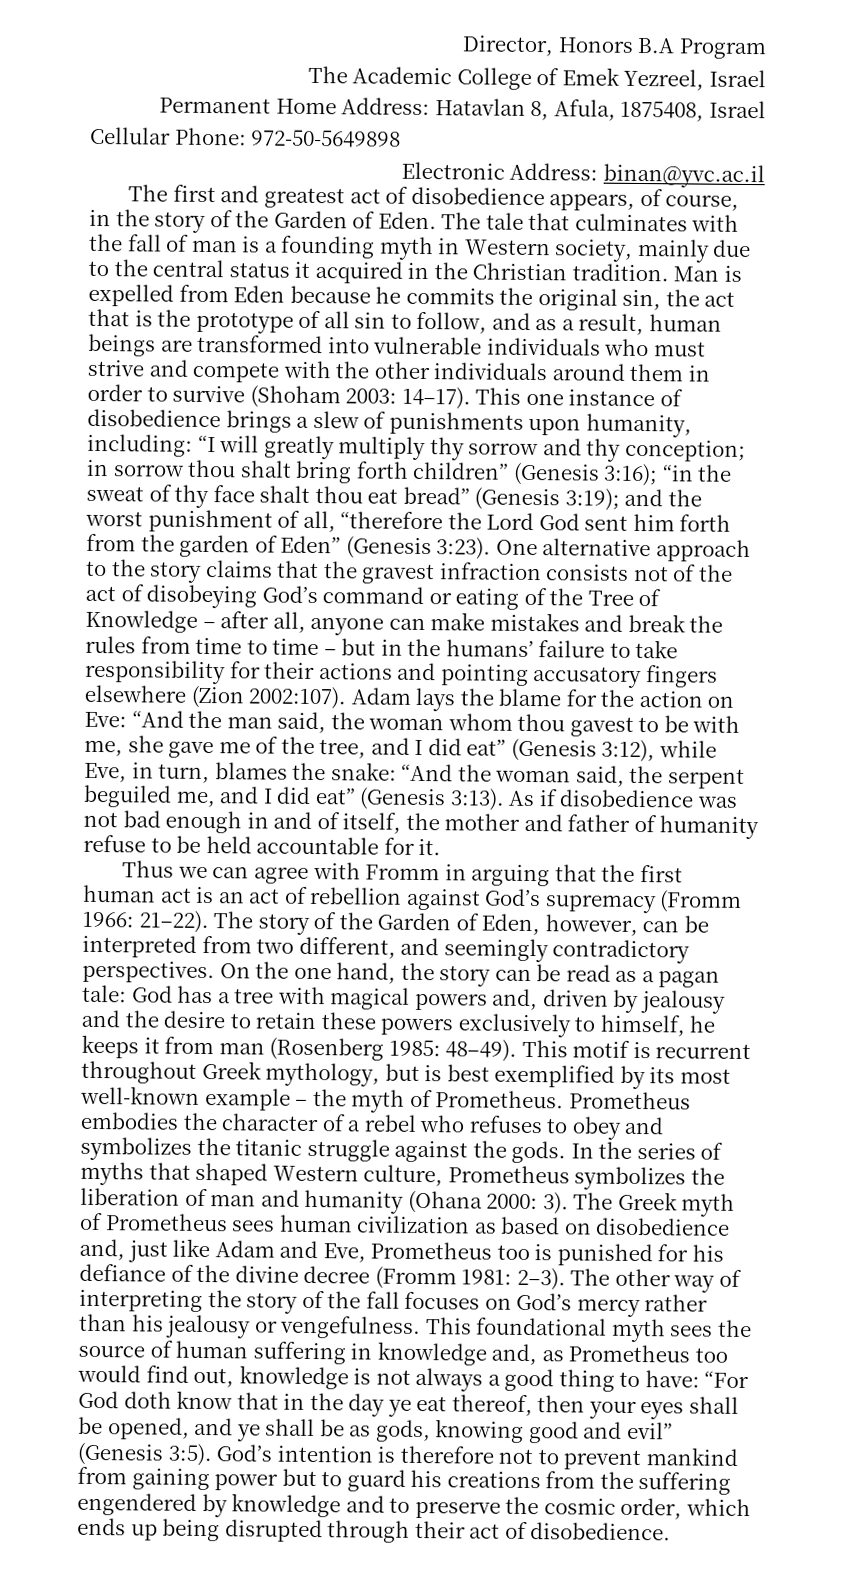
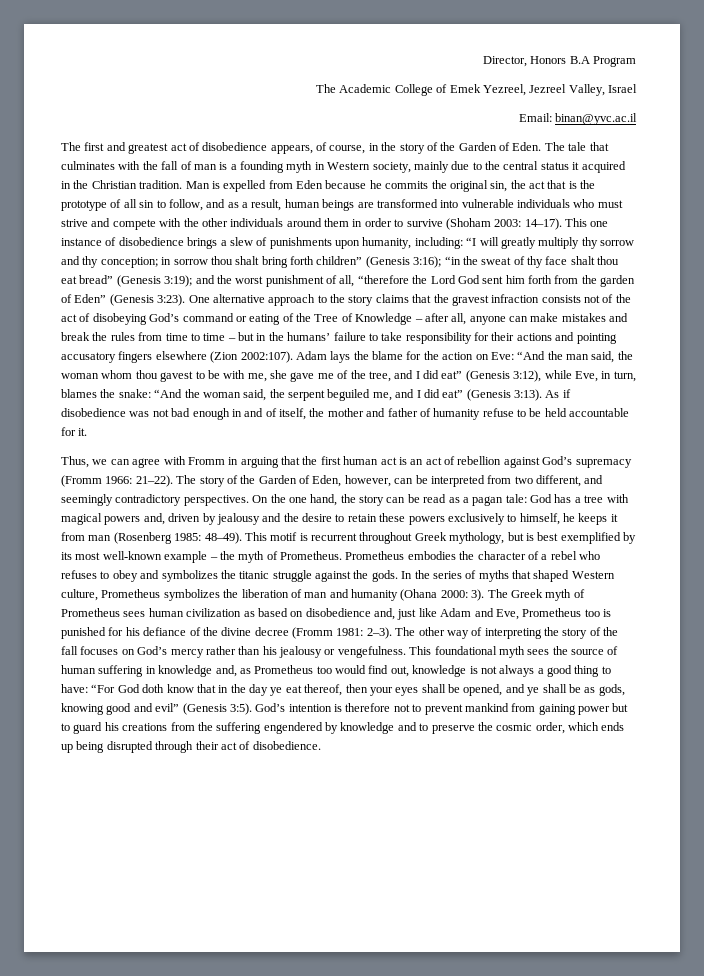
- The Academic College of Emek Yezreel, Israel
- Permanent Home Address: Hatavlan 8, Afula, 1875408, Israel
- Cellular Phone: 972-50-5649898
- Electronic Address: binan@yvc.ac.il
+ The Academic College of Emek Yezreel, Jezreel Valley, Israel
+ Email: binan@yvc.ac.il
- Thus we can agree with Fromm in arguing that the first human act is an act of rebellion against God’s supremacy (Fromm 1966: 21–22).
+ Thus, we can agree with Fromm in arguing that the first human act is an act of rebellion against God’s supremacy (Fromm 1966: 21–22).

